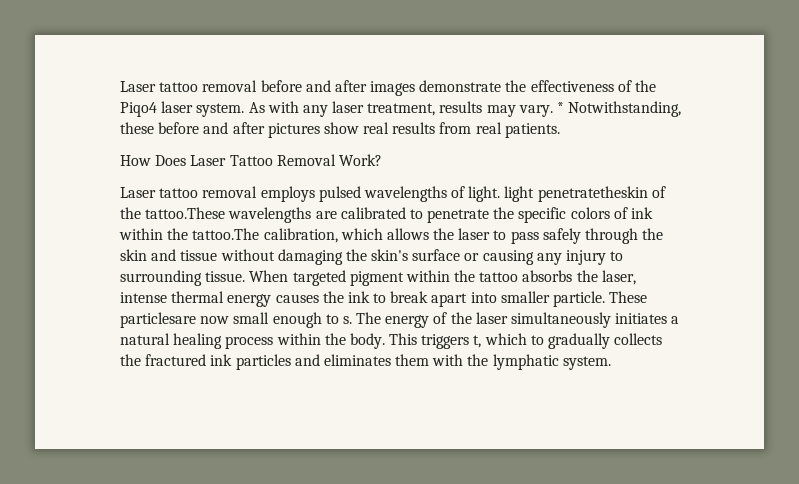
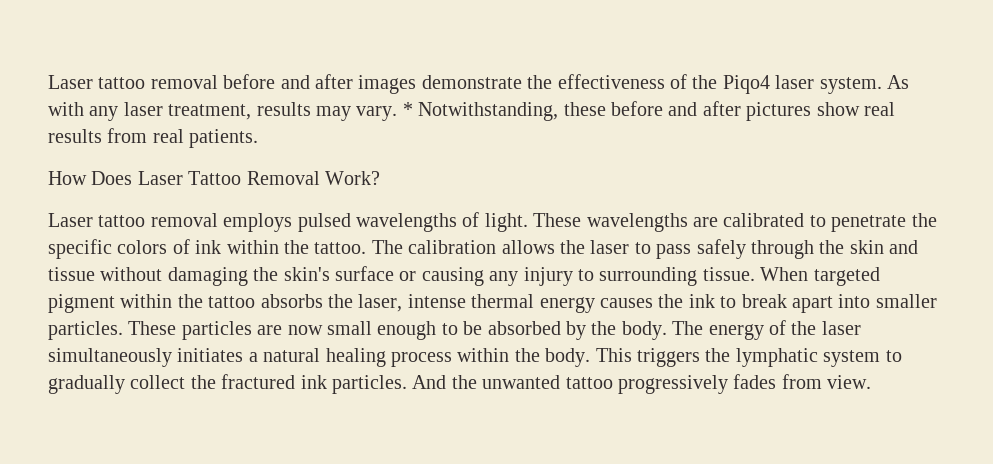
- Laser tattoo removal employs pulsed wavelengths of light. light penetratetheskin of the tattoo.These wavelengths are calibrated to penetrate the specific colors of ink within the tattoo.The calibration, which allows the laser to pass safely through the skin and tissue without damaging the skin's surface or causing any injury to surrounding tissue.
+ Laser tattoo removal employs pulsed wavelengths of light. These wavelengths are calibrated to penetrate the specific colors of ink within the tattoo. The calibration allows the laser to pass safely through the skin and tissue without damaging the skin's surface or causing any injury to surrounding tissue.
- When targeted pigment within the tattoo absorbs the laser, intense thermal energy causes the ink to break apart into smaller particle. These particlesare now small enough to s.
+ When targeted pigment within the tattoo absorbs the laser, intense thermal energy causes the ink to break apart into smaller particles. These particles are now small enough to be absorbed by the body.
- This triggers t, which to gradually collects the fractured ink particles and eliminates them with the lymphatic system.
+ This triggers the lymphatic system to gradually collect the fractured ink particles. And the unwanted tattoo progressively fades from view.

